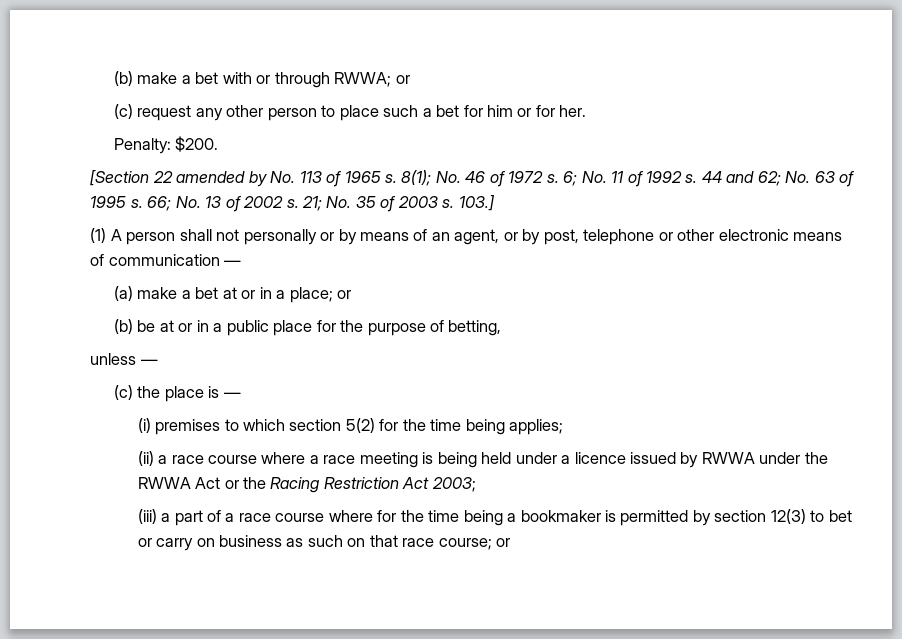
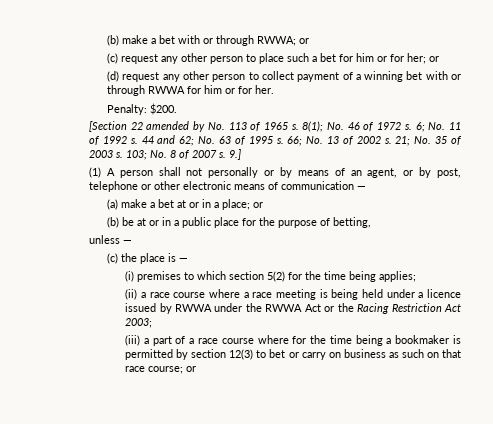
- (c) request any other person to place such a bet for him or for her.
+ (c) request any other person to place such a bet for him or for her; or
+ (d) request any other person to collect payment of a winning bet with or through RWWA for him or for her.
- 103.]
+ 103; No. 8 of 2007 s. 9.]

